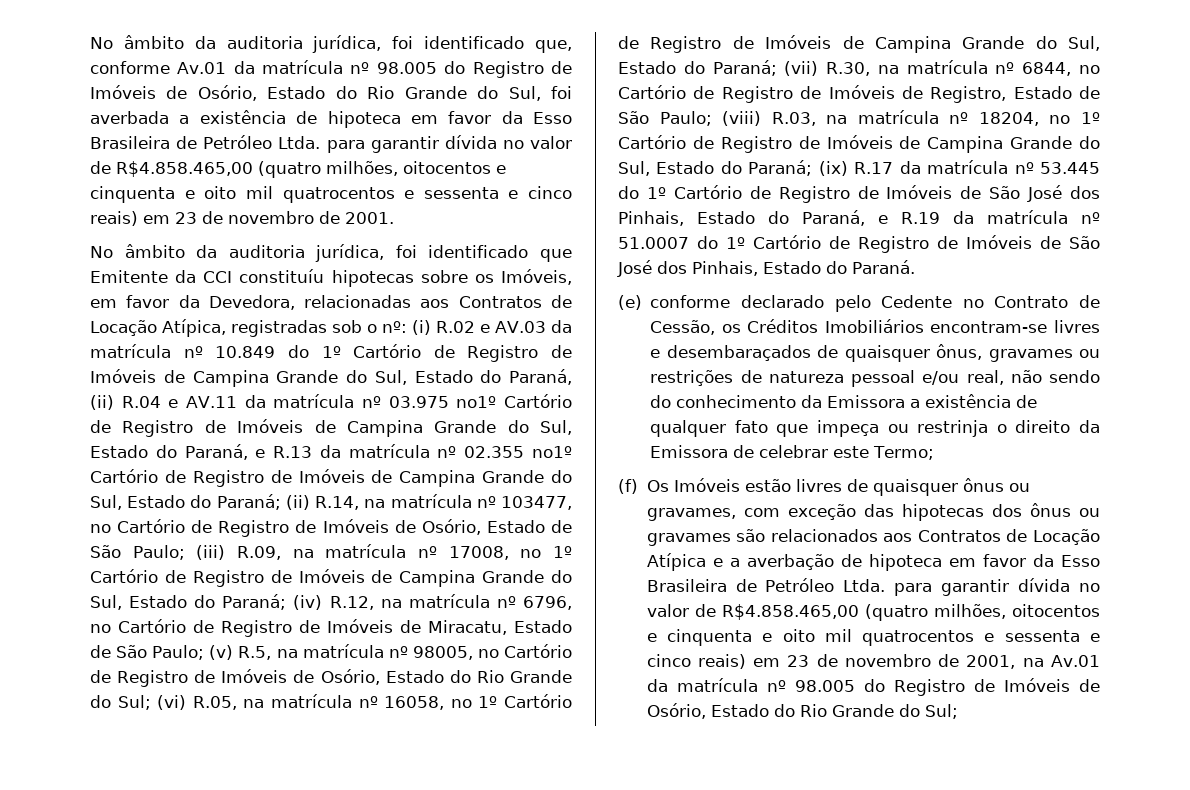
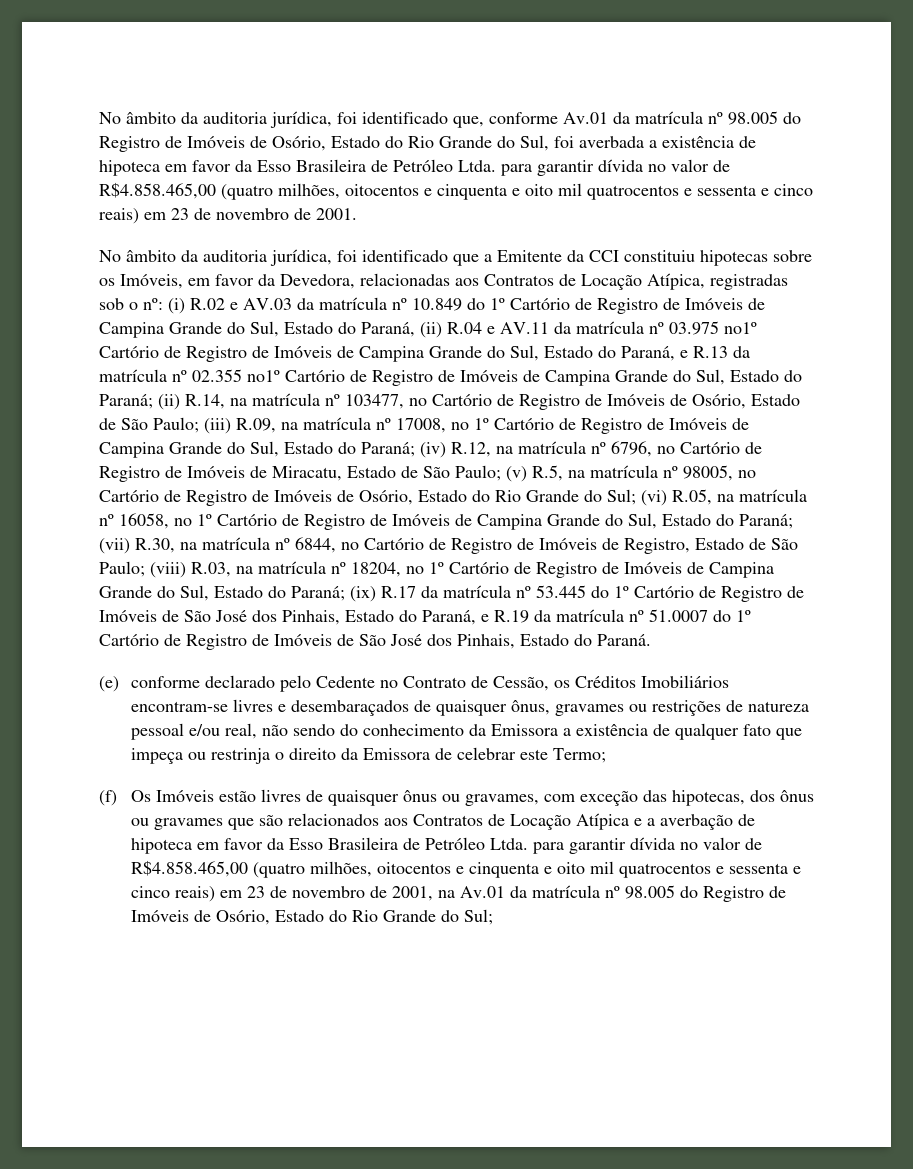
- No âmbito da auditoria jurídica, foi identificado que Emitente da CCI constituíu hipotecas sobre os Imóveis, em favor da Devedora, relacionadas aos Contratos de Locação Atípica, registradas sob o nº:
+ No âmbito da auditoria jurídica, foi identificado que a Emitente da CCI constituiu hipotecas sobre os Imóveis, em favor da Devedora, relacionadas aos Contratos de Locação Atípica, registradas sob o nº:
- (f) Os Imóveis estão livres de quaisquer ônus ou gravames, com exceção das hipotecas dos ônus ou gravames são relacionados aos Contratos de Locação Atípica e a averbação de hipoteca em favor da Esso Brasileira de Petróleo Ltda. para garantir dívida no valor de R$4.858.465,00 (quatro milhões, oitocentos e cinquenta e oito mil quatrocentos e sessenta e cinco reais) em 23 de novembro de 2001, na Av.01 da matrícula nº 98.005 do Registro de Imóveis de Osório, Estado do Rio Grande do Sul;
+ (f) Os Imóveis estão livres de quaisquer ônus ou gravames, com exceção das hipotecas, dos ônus ou gravames que são relacionados aos Contratos de Locação Atípica e a averbação de hipoteca em favor da Esso Brasileira de Petróleo Ltda. para garantir dívida no valor de R$4.858.465,00 (quatro milhões, oitocentos e cinquenta e oito mil quatrocentos e sessenta e cinco reais) em 23 de novembro de 2001, na Av.01 da matrícula nº 98.005 do Registro de Imóveis de Osório, Estado do Rio Grande do Sul;

